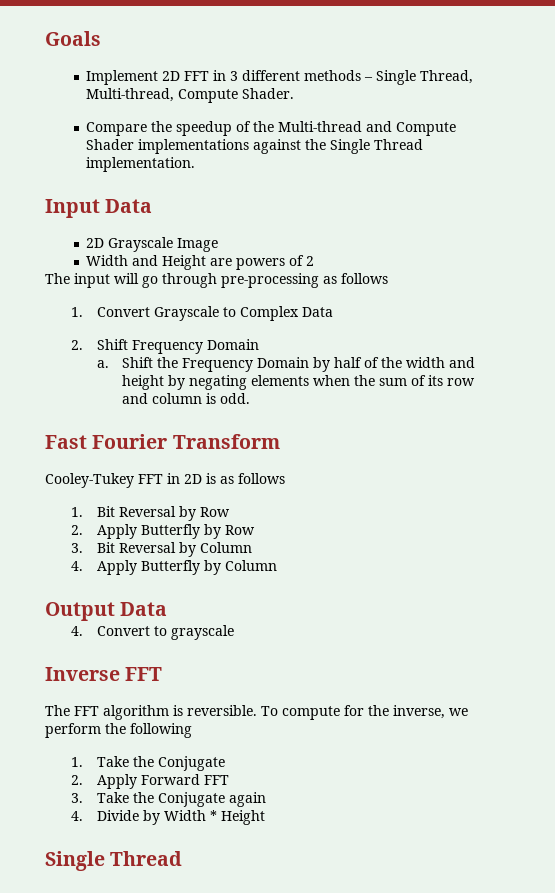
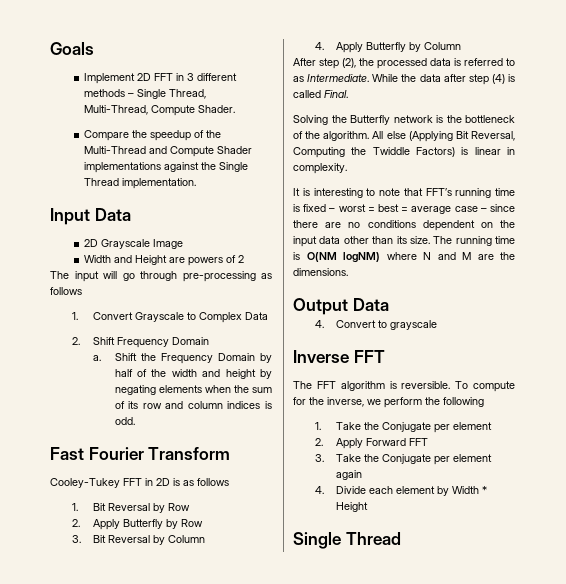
- Implement 2D FFT in 3 different methods – Single Thread, Multi-thread, Compute Shader.
+ Implement 2D FFT in 3 different methods – Single Thread, Multi-Thread, Compute Shader.
- Compare the speedup of the Multi-thread and Compute Shader implementations against the Single Thread implementation.
+ Compare the speedup of the Multi-Thread and Compute Shader implementations against the Single Thread implementation.
- Shift the Frequency Domain by half of the width and height by negating elements when the sum of its row and column is odd.
+ Shift the Frequency Domain by half of the width and height by negating elements when the sum of its row and column indices is odd.
+ After step (2), the processed data is referred to as Intermediate. While the data after step (4) is called Final.
+ Solving the Butterfly network is the bottleneck of the algorithm. All else (Applying Bit Reversal, Computing the Twiddle Factors) is linear in complexity.
+ It is interesting to note that FFT’s running time is fixed – worst = best = average case – since there are no conditions dependent on the input data other than its size. The running time is O(NM logNM) where N and M are the dimensions.
- 1. Take the Conjugate
+ 1. Take the Conjugate per element
- 3. Take the Conjugate again
+ 3. Take the Conjugate per element again
- 4. Divide by Width * Height
+ 4. Divide each element by Width * Height

